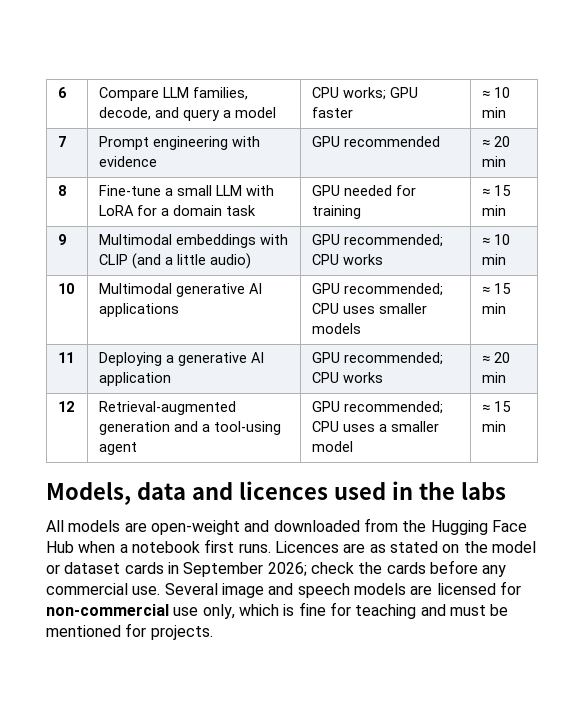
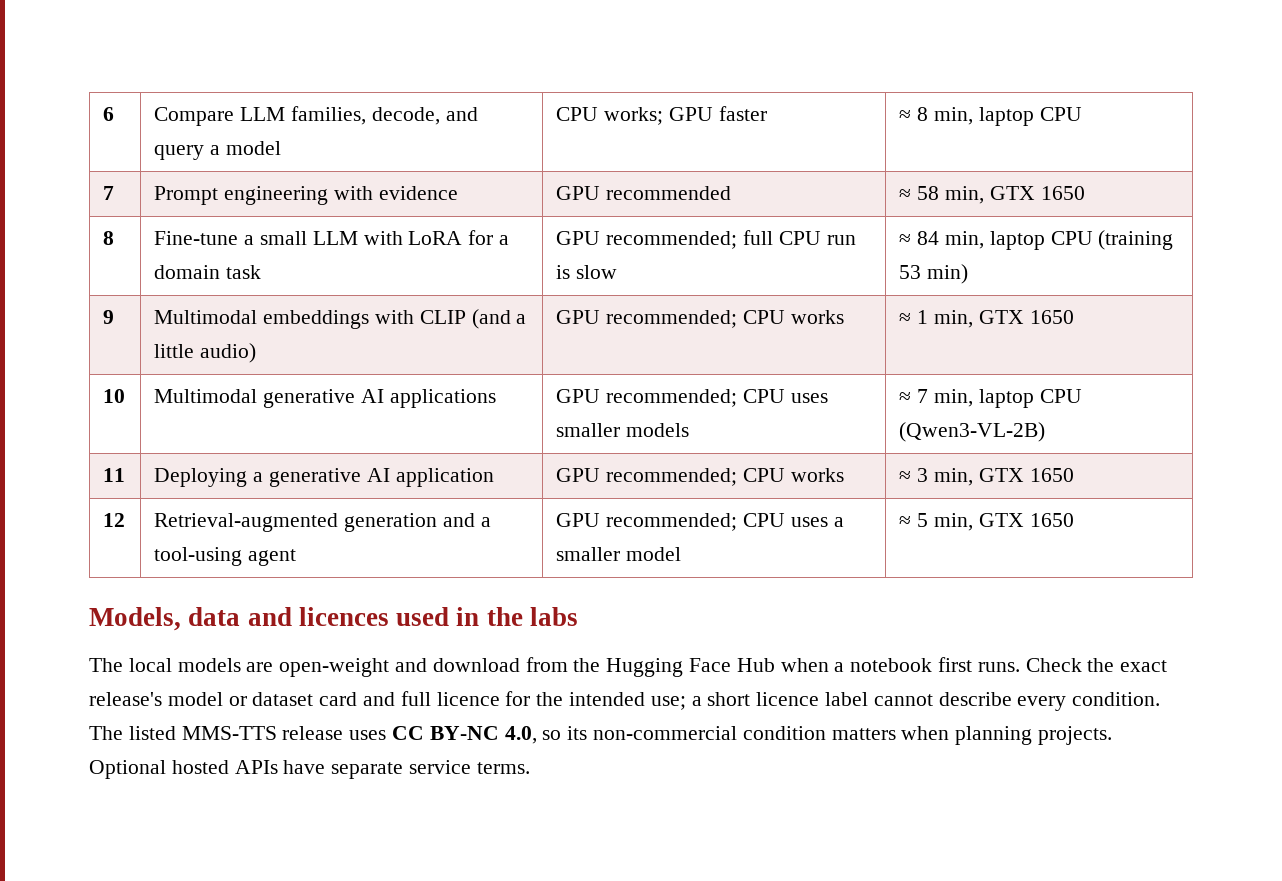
- 6 | Compare LLM families, decode, and query a model | CPU works; GPU faster | ≈ 10 min
+ 6 | Compare LLM families, decode, and query a model | CPU works; GPU faster | ≈ 8 min, laptop CPU
- 7 | Prompt engineering with evidence | GPU recommended | ≈ 20 min
+ 7 | Prompt engineering with evidence | GPU recommended | ≈ 58 min, GTX 1650
- 8 | Fine-tune a small LLM with LoRA for a domain task | GPU needed for training | ≈ 15 min
+ 8 | Fine-tune a small LLM with LoRA for a domain task | GPU recommended; full CPU run is slow | ≈ 84 min, laptop CPU (training 53 min)
- 9 | Multimodal embeddings with CLIP (and a little audio) | GPU recommended; CPU works | ≈ 10 min
+ 9 | Multimodal embeddings with CLIP (and a little audio) | GPU recommended; CPU works | ≈ 1 min, GTX 1650
- 10 | Multimodal generative AI applications | GPU recommended; CPU uses smaller models | ≈ 15 min
+ 10 | Multimodal generative AI applications | GPU recommended; CPU uses smaller models | ≈ 7 min, laptop CPU (Qwen3-VL-2B)
- 11 | Deploying a generative AI application | GPU recommended; CPU works | ≈ 20 min
+ 11 | Deploying a generative AI application | GPU recommended; CPU works | ≈ 3 min, GTX 1650
- 12 | Retrieval-augmented generation and a tool-using agent | GPU recommended; CPU uses a smaller model | ≈ 15 min
+ 12 | Retrieval-augmented generation and a tool-using agent | GPU recommended; CPU uses a smaller model | ≈ 5 min, GTX 1650
- All models are open-weight and downloaded from the Hugging Face Hub when a notebook first runs.
+ The local models are open-weight and download from the Hugging Face Hub when a notebook first runs.
- Licences are as stated on the model or dataset cards in September 2026; check the cards before any commercial use. Several image and speech models are licensed for non-commercial use only, which is fine for teaching and must be mentioned for projects.
+ Check the exact release's model or dataset card and full licence for the intended use; a short licence label cannot describe every condition. The listed MMS-TTS release uses CC BY-NC 4.0, so its non-commercial condition matters when planning projects. Optional hosted APIs have separate service terms.

